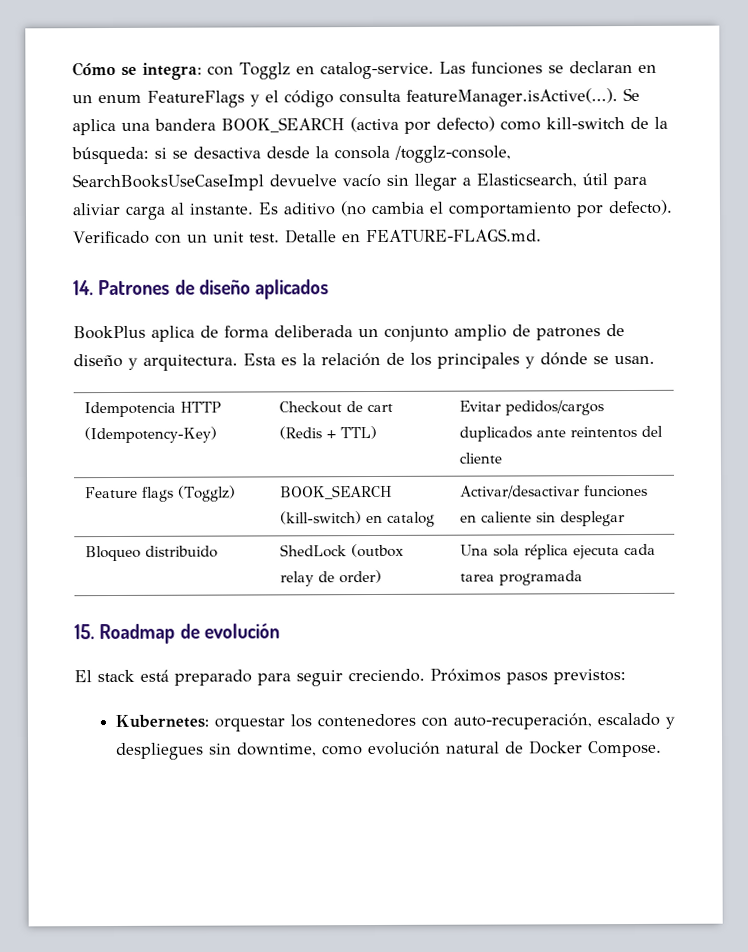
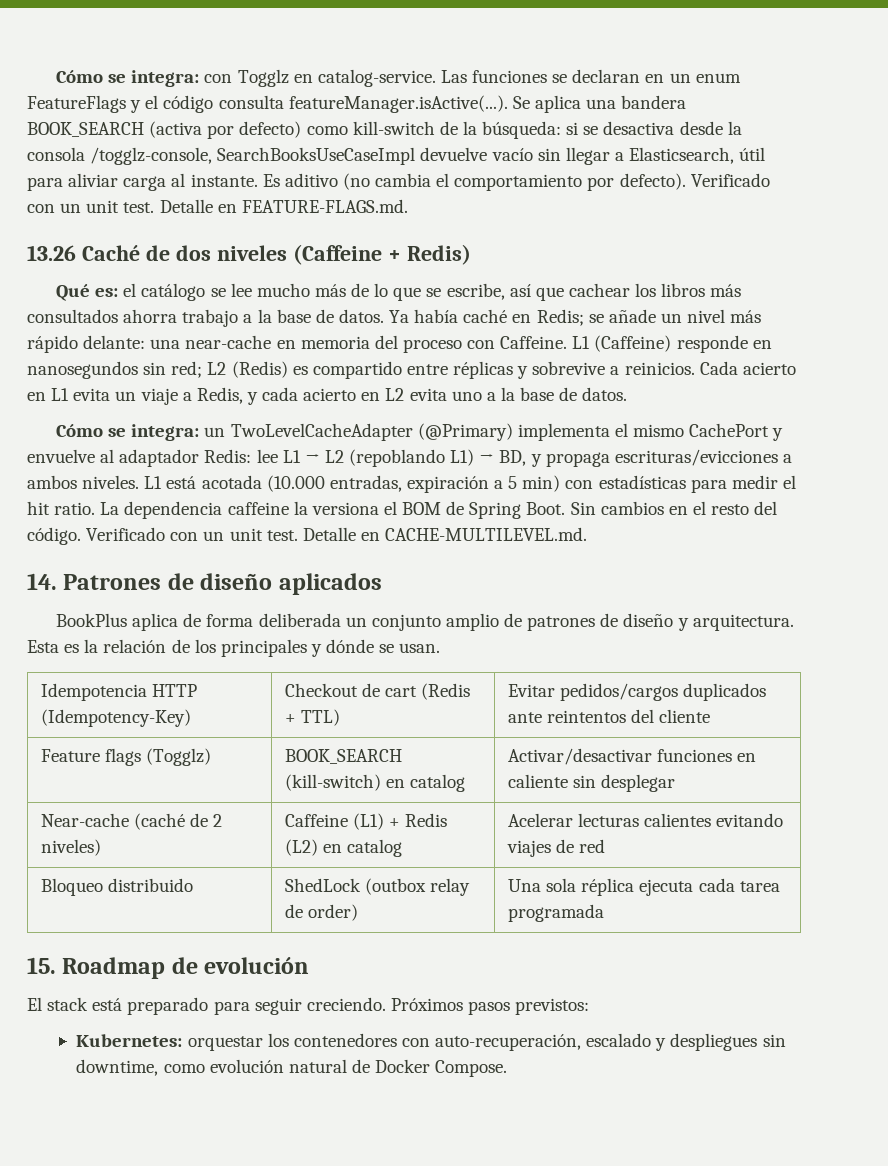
+ 13.26 Caché de dos niveles (Caffeine + Redis)
+ Qué es: el catálogo se lee mucho más de lo que se escribe, así que cachear los libros más consultados ahorra trabajo a la base de datos. Ya había caché en Redis; se añade un nivel más rápido delante: una near-cache en memoria del proceso con Caffeine. L1 (Caffeine) responde en nanosegundos sin red; L2 (Redis) es compartido entre réplicas y sobrevive a reinicios. Cada acierto en L1 evita un viaje a Redis, y cada acierto en L2 evita uno a la base de datos.
+ Cómo se integra: un TwoLevelCacheAdapter (@Primary) implementa el mismo CachePort y envuelve al adaptador Redis: lee L1 → L2 (repoblando L1) → BD, y propaga escrituras/evicciones a ambos niveles. L1 está acotada (10.000 entradas, expiración a 5 min) con estadísticas para medir el hit ratio. La dependencia caffeine la versiona el BOM de Spring Boot. Sin cambios en el resto del código. Verificado con un unit test. Detalle en CACHE-MULTILEVEL.md.
+ Near-cache (caché de 2 niveles) | Caffeine (L1) + Redis (L2) en catalog | Acelerar lecturas calientes evitando viajes de red

